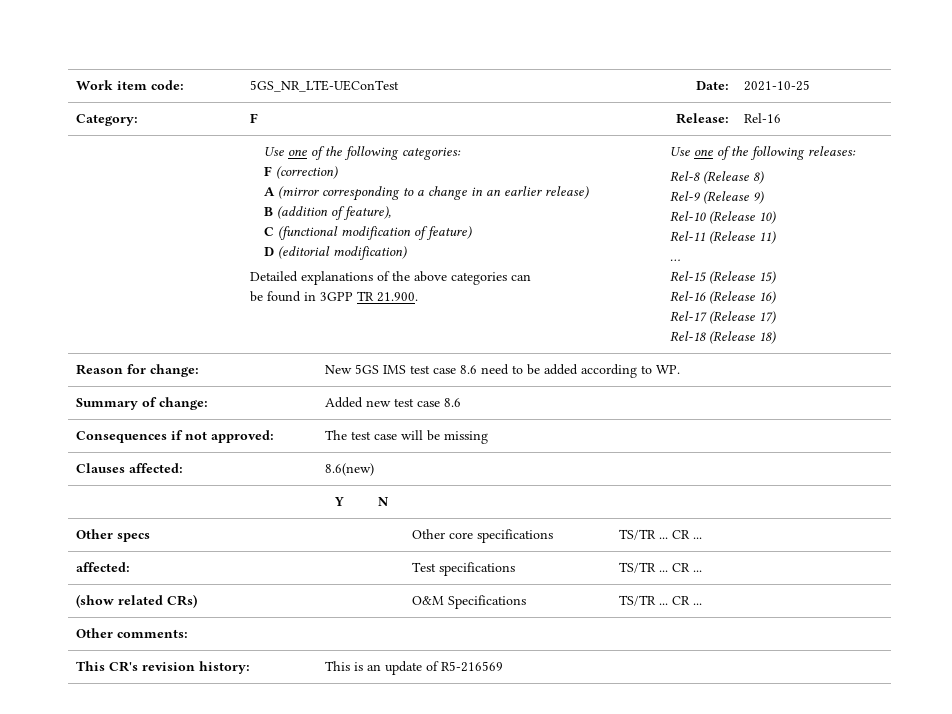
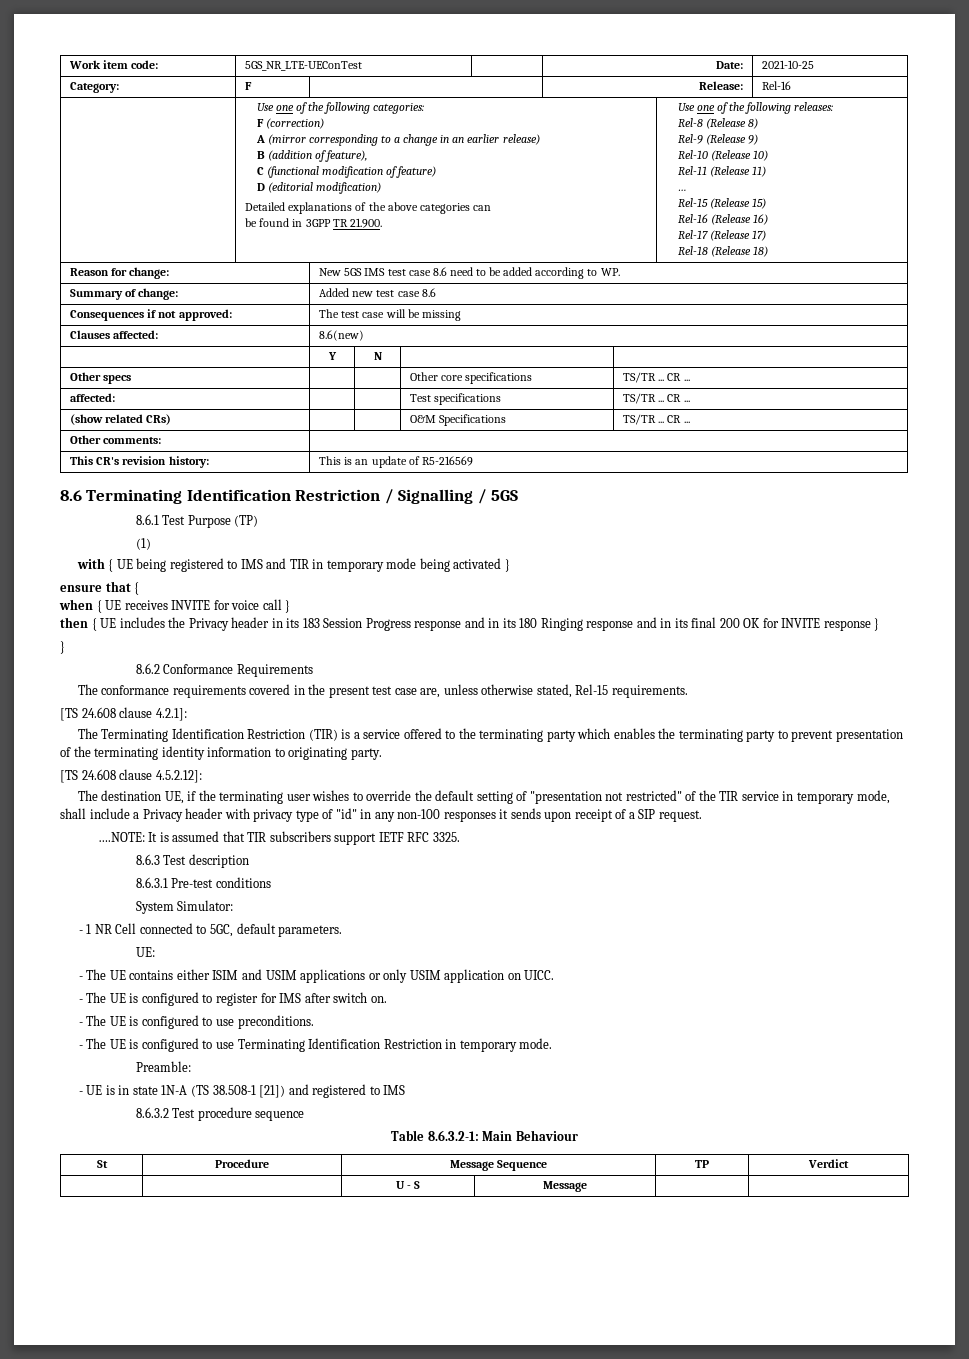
+ 8.6 Terminating Identification Restriction / Signalling / 5GS
+ 8.6.1 Test Purpose (TP)
+ (1)
+ with { UE being registered to IMS and TIR in temporary mode being activated }
+ ensure that {
+ when { UE receives INVITE for voice call }
+ then { UE includes the Privacy header in its 183 Session Progress response and in its 180 Ringing response and in its final 200 OK for INVITE response }
+ }
+ 8.6.2 Conformance Requirements
+ The conformance requirements covered in the present test case are, unless otherwise stated, Rel-15 requirements.
+ [TS 24.608 clause 4.2.1]:
+ The Terminating Identification Restriction (TIR) is a service offered to the terminating party which enables the terminating party to prevent presentation of the terminating identity information to originating party.
+ [TS 24.608 clause 4.5.2.12]:
+ The destination UE, if the terminating user wishes to override the default setting of "presentation not restricted" of the TIR service in temporary mode, shall include a Privacy header with privacy type of "id" in any non-100 responses it sends upon receipt of a SIP request.
+ ….NOTE: It is assumed that TIR subscribers support IETF RFC 3325.
+ 8.6.3 Test description
+ 8.6.3.1 Pre-test conditions
+ System Simulator:
+ - 1 NR Cell connected to 5GC, default parameters.
+ UE:
+ - The UE contains either ISIM and USIM applications or only USIM application on UICC.
+ - The UE is configured to register for IMS after switch on.
+ - The UE is configured to use preconditions.
+ - The UE is configured to use Terminating Identification Restriction in temporary mode.
+ Preamble:
+ - UE is in state 1N-A (TS 38.508-1 [21]) and registered to IMS
+ 8.6.3.2 Test procedure sequence
+ Table 8.6.3.2-1: Main Behaviour
+ St | Procedure | Message Sequence | TP | Verdict
+ | | U - S | Message | |

